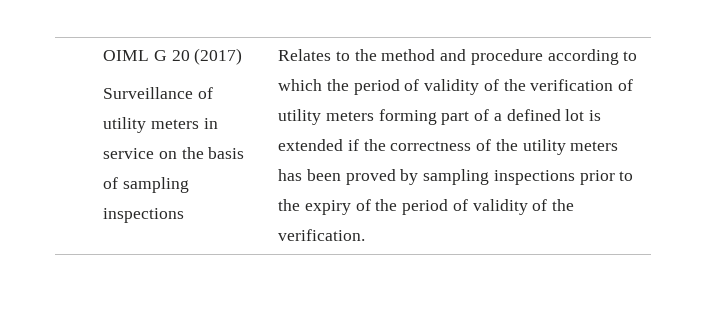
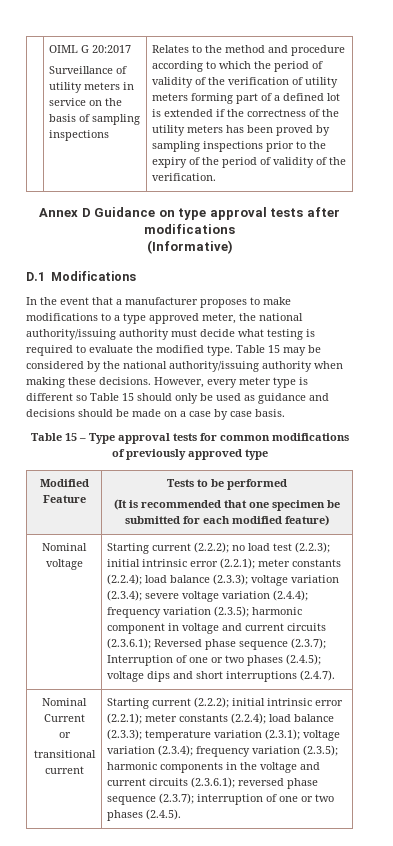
- OIML G 20 (2017)
+ OIML G 20:2017
+ Annex D Guidance on type approval tests after modifications
+ (Informative)
+ D.1 Modifications
+ In the event that a manufacturer proposes to make modifications to a type approved meter, the national authority/issuing authority must decide what testing is required to evaluate the modified type. Table 15 may be considered by the national authority/issuing authority when making these decisions. However, every meter type is different so Table 15 should only be used as guidance and decisions should be made on a case by case basis.
+ Table 15 – Type approval tests for common modifications of previously approved type
+ Modified Feature | Tests to be performed
+ (It is recommended that one specimen be submitted for each modified feature)
+ Nominal voltage | Starting current (2.2.2); no load test (2.2.3); initial intrinsic error (2.2.1); meter constants (2.2.4); load balance (2.3.3); voltage variation (2.3.4); severe voltage variation (2.4.4); frequency variation (2.3.5); harmonic component in voltage and current circuits (2.3.6.1); Reversed phase sequence (2.3.7); Interruption of one or two phases (2.4.5); voltage dips and short interruptions (2.4.7).
+ Nominal Current
+ or
+ transitional current | Starting current (2.2.2); initial intrinsic error (2.2.1); meter constants (2.2.4); load balance (2.3.3); temperature variation (2.3.1); voltage variation (2.3.4); frequency variation (2.3.5); harmonic components in the voltage and current circuits (2.3.6.1); reversed phase sequence (2.3.7); interruption of one or two phases (2.4.5).

